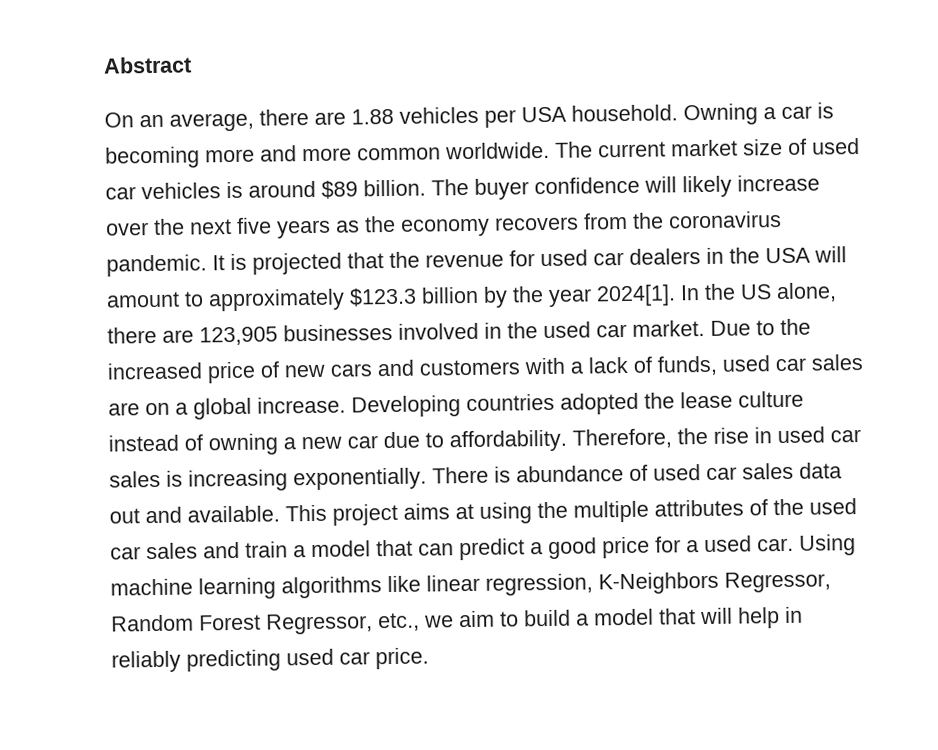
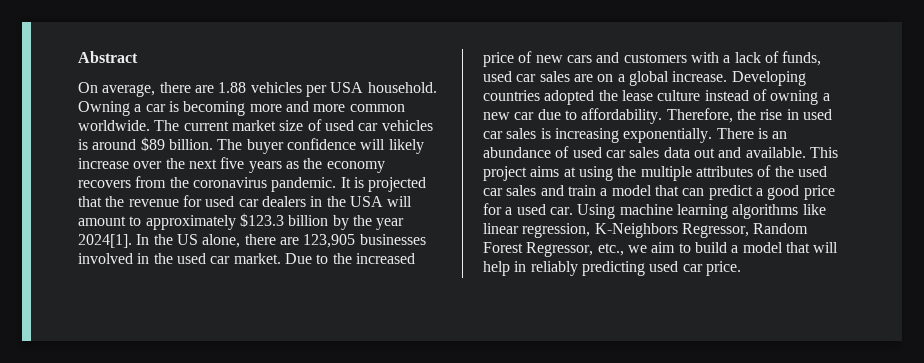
- On an average, there are 1.88 vehicles per USA household.
+ On average, there are 1.88 vehicles per USA household.
- There is abundance of used car sales data out and available.
+ There is an abundance of used car sales data out and available.

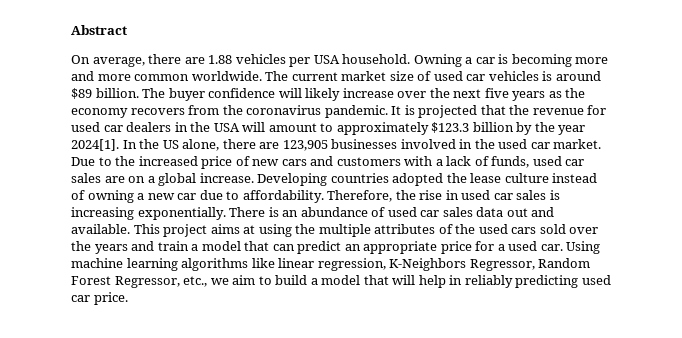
- This project aims at using the multiple attributes of the used car sales and train a model that can predict a good price for a used car.
+ This project aims at using the multiple attributes of the used cars sold over the years and train a model that can predict an appropriate price for a used car.

